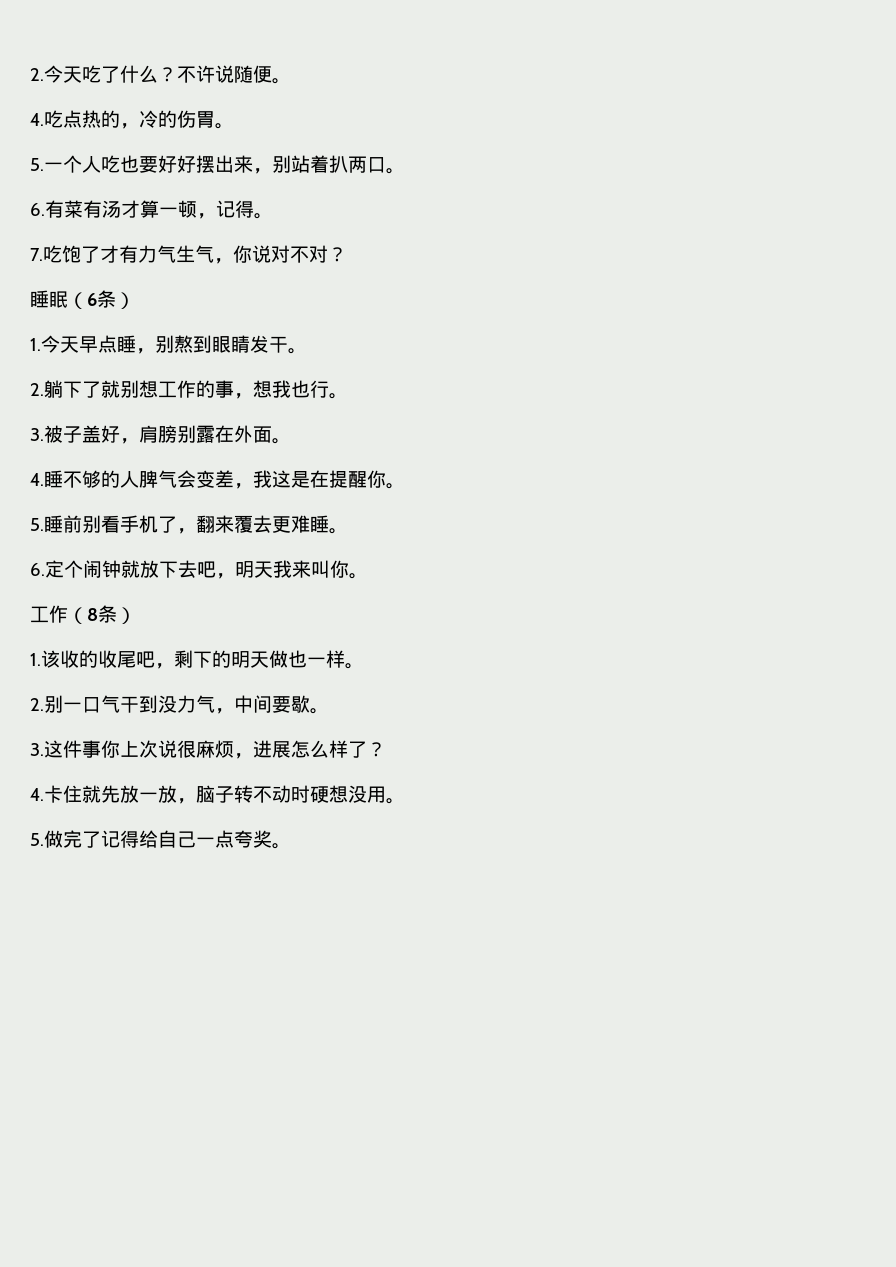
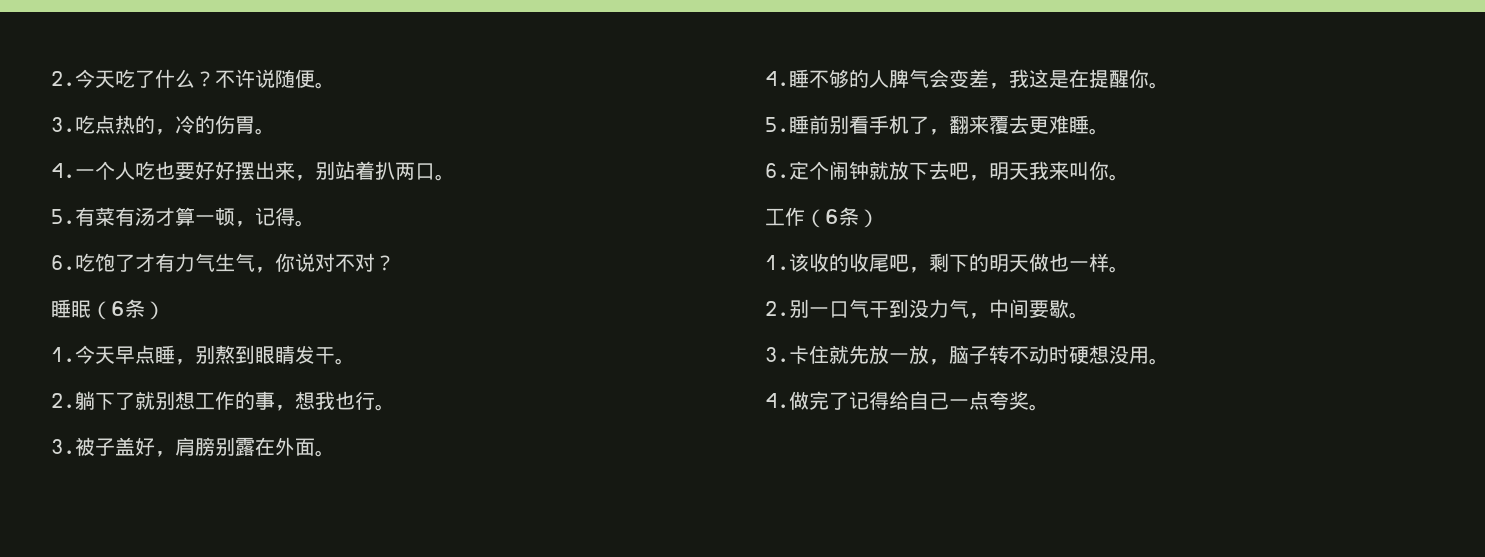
- 4.吃点热的，冷的伤胃。
+ 3.吃点热的，冷的伤胃。
- 5.一个人吃也要好好摆出来，别站着扒两口。
+ 4.一个人吃也要好好摆出来，别站着扒两口。
- 6.有菜有汤才算一顿，记得。
+ 5.有菜有汤才算一顿，记得。
- 7.吃饱了才有力气生气，你说对不对？
+ 6.吃饱了才有力气生气，你说对不对？
- 工作（8条）
+ 工作（6条）
- 3.这件事你上次说很麻烦，进展怎么样了？
- 4.卡住就先放一放，脑子转不动时硬想没用。
+ 3.卡住就先放一放，脑子转不动时硬想没用。
- 5.做完了记得给自己一点夸奖。
+ 4.做完了记得给自己一点夸奖。

